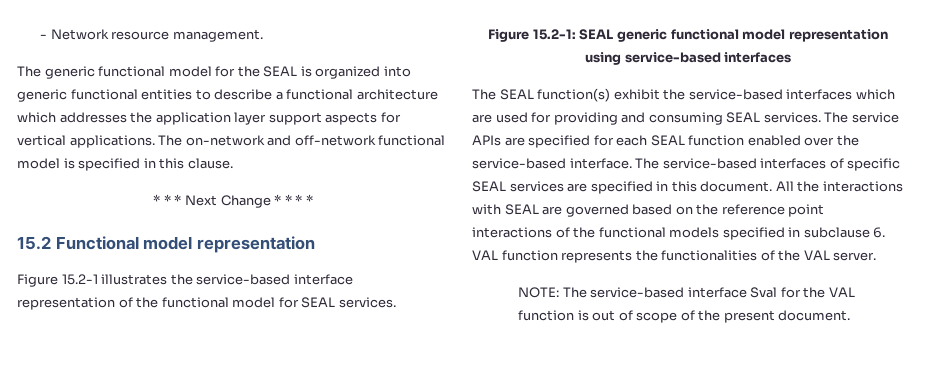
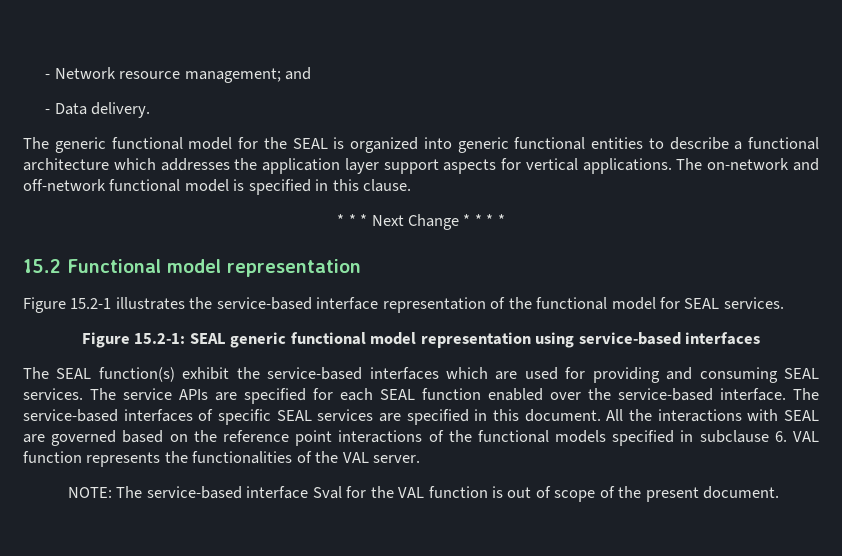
- - Network resource management.
+ - Network resource management; and
+ - Data delivery.

